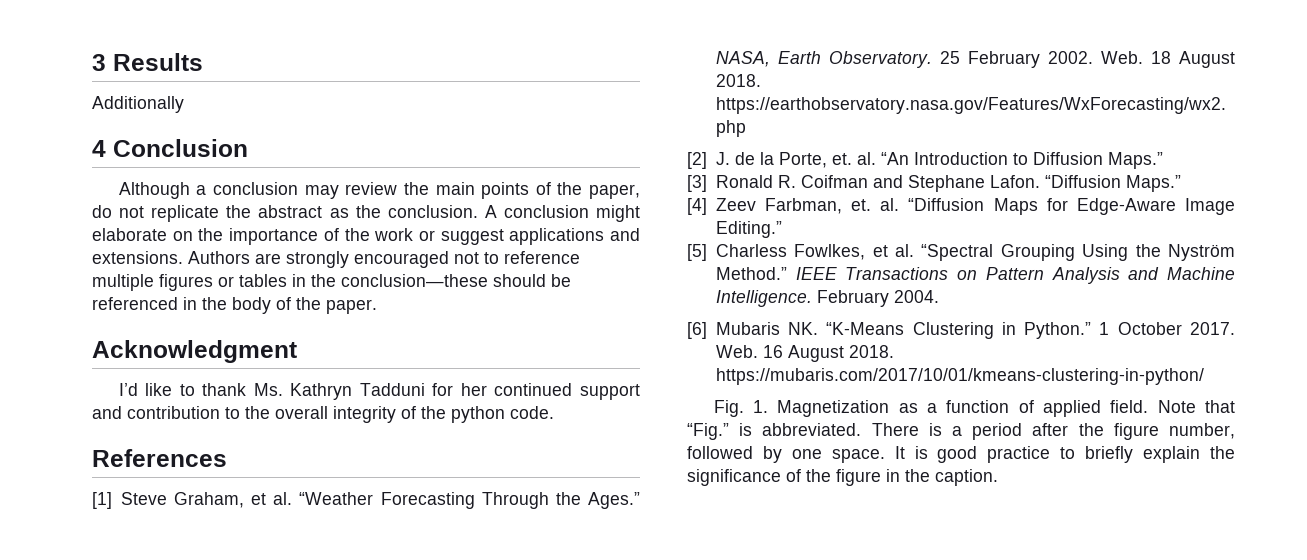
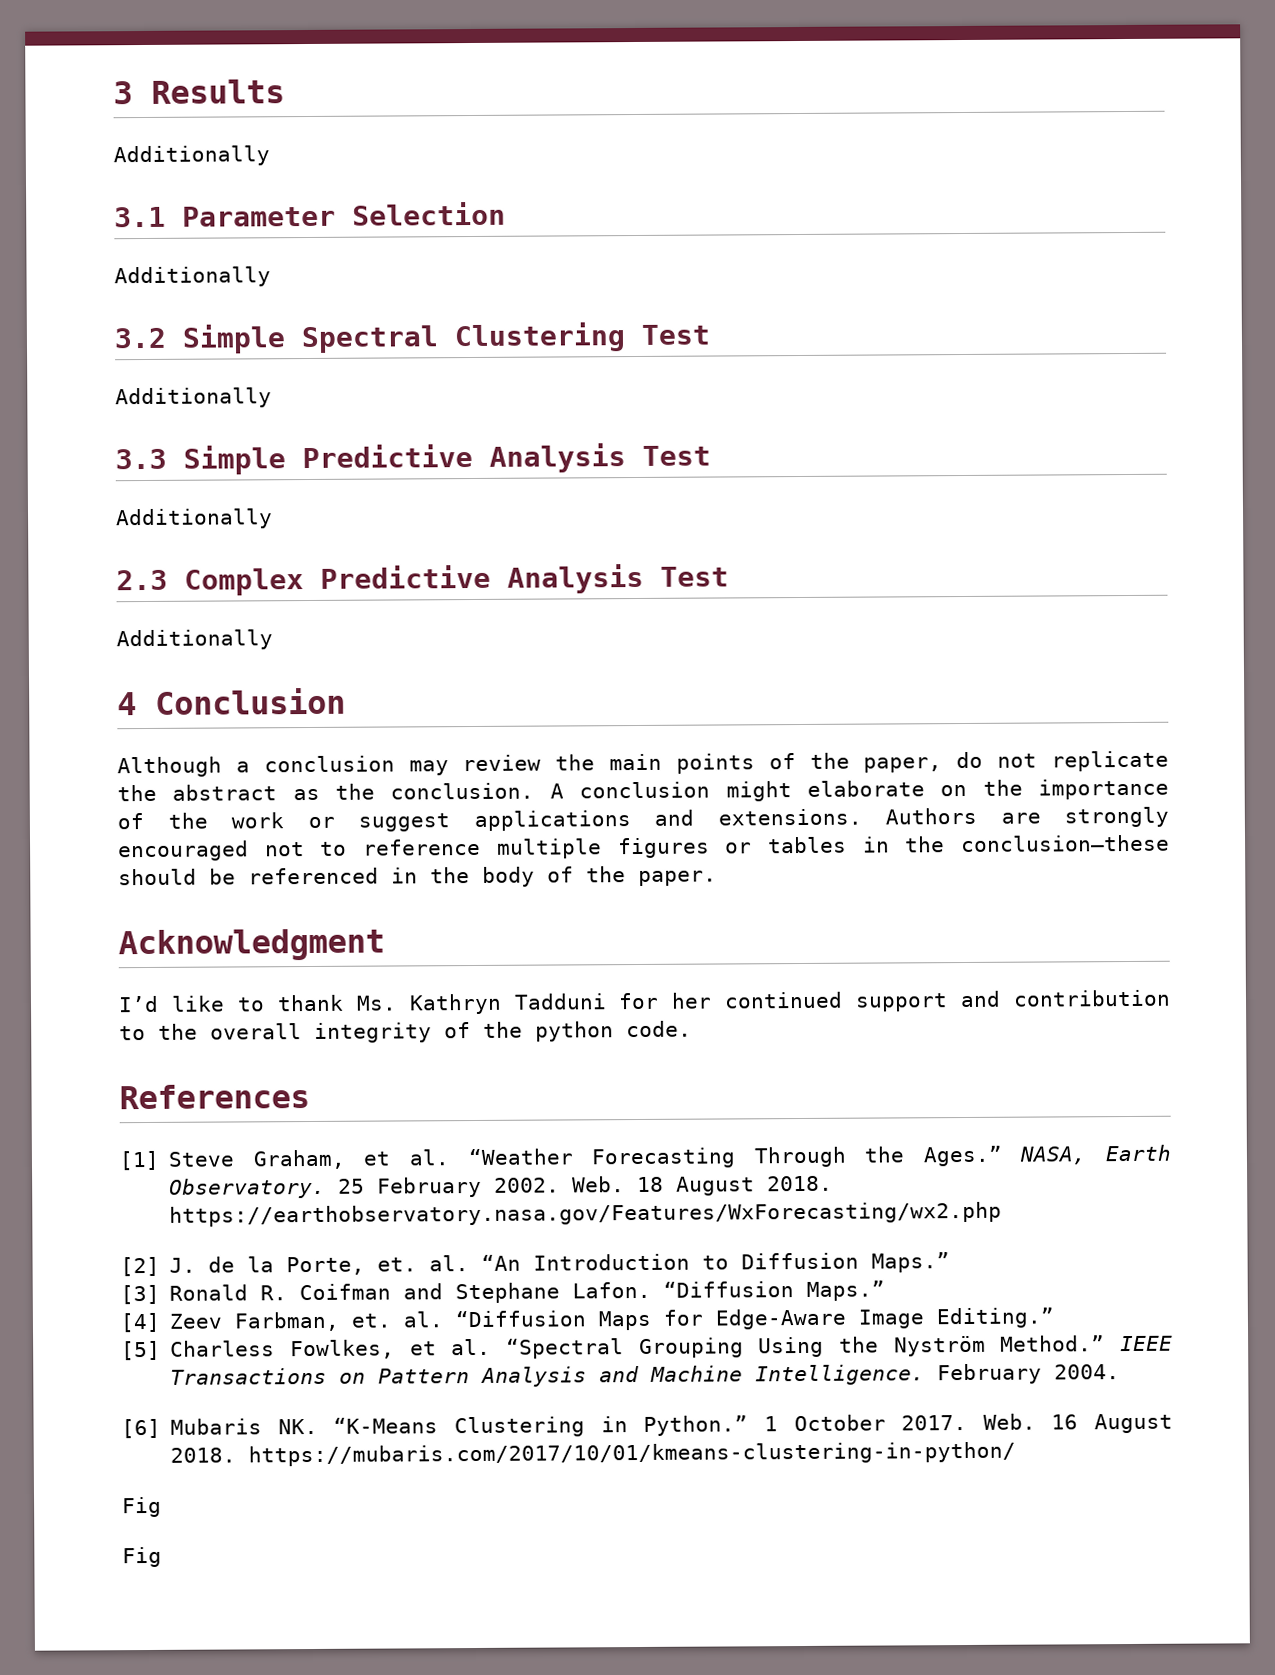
+ 3.1 Parameter Selection
+ Additionally
+ 3.2 Simple Spectral Clustering Test
+ Additionally
+ 3.3 Simple Predictive Analysis Test
+ Additionally
+ 2.3 Complex Predictive Analysis Test
+ Additionally
  Web. 16 August 2018. https://mubaris.com/2017/10/01/kmeans-clustering-in-python/
- Fig. 1. Magnetization as a function of applied field. Note that “Fig.” is abbreviated. There is a period after the figure number, followed by one space. It is good practice to briefly explain the significance of the figure in the caption.
+ Fig
+ Fig

